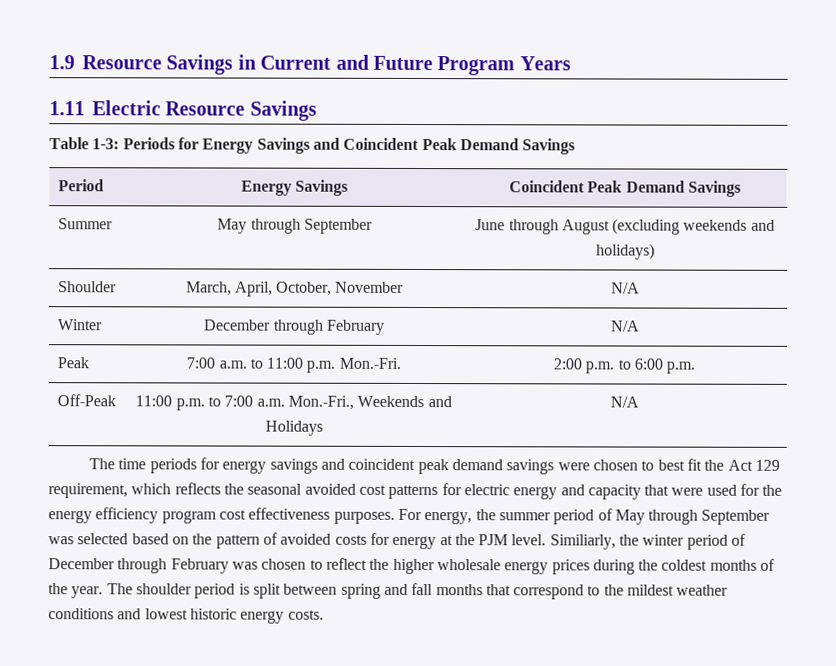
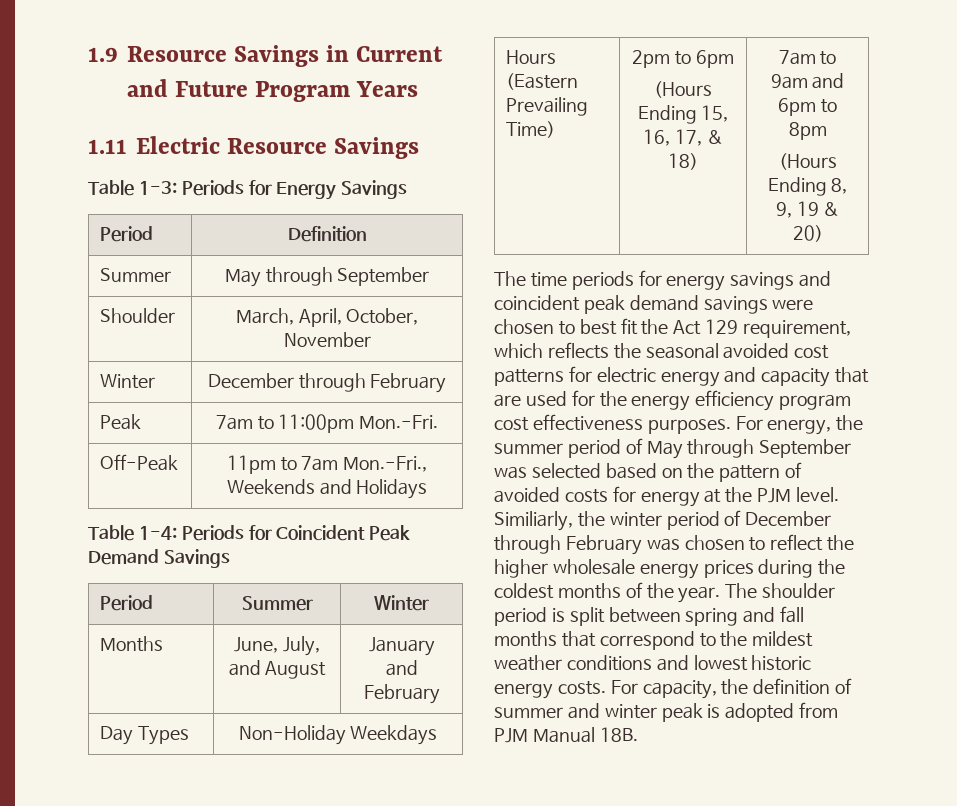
- Table 1-3: Periods for Energy Savings and Coincident Peak Demand Savings
+ Table 1-3: Periods for Energy Savings
+ Period | Definition
+ Summer | May through September
+ Shoulder | March, April, October, November
+ Winter | December through February
+ Peak | 7am to 11:00pm Mon.-Fri.
+ Off-Peak | 11pm to 7am Mon.-Fri., Weekends and Holidays
+ Table 1-4: Periods for Coincident Peak Demand Savings
- Period | Energy Savings | Coincident Peak Demand Savings
- Summer | May through September | June through August (excluding weekends and holidays)
- Shoulder | March, April, October, November | N/A
- Winter | December through February | N/A
- Peak | 7:00 a.m. to 11:00 p.m. Mon.-Fri. | 2:00 p.m. to 6:00 p.m.
- Off-Peak | 11:00 p.m. to 7:00 a.m. Mon.-Fri., Weekends and Holidays | N/A
+ Period | Summer | Winter
+ Months | June, July, and August | January and February
+ Day Types | Non-Holiday Weekdays
+ Hours (Eastern Prevailing Time) | 2pm to 6pm
+ (Hours Ending 15, 16, 17, & 18) | 7am to 9am and 6pm to 8pm
+ (Hours Ending 8, 9, 19 & 20)
- The time periods for energy savings and coincident peak demand savings were chosen to best fit the Act 129 requirement, which reflects the seasonal avoided cost patterns for electric energy and capacity that were used for the energy efficiency program cost effectiveness purposes.
+ The time periods for energy savings and coincident peak demand savings were chosen to best fit the Act 129 requirement, which reflects the seasonal avoided cost patterns for electric energy and capacity that are used for the energy efficiency program cost effectiveness purposes.
+ For capacity, the definition of summer and winter peak is adopted from PJM Manual 18B.

